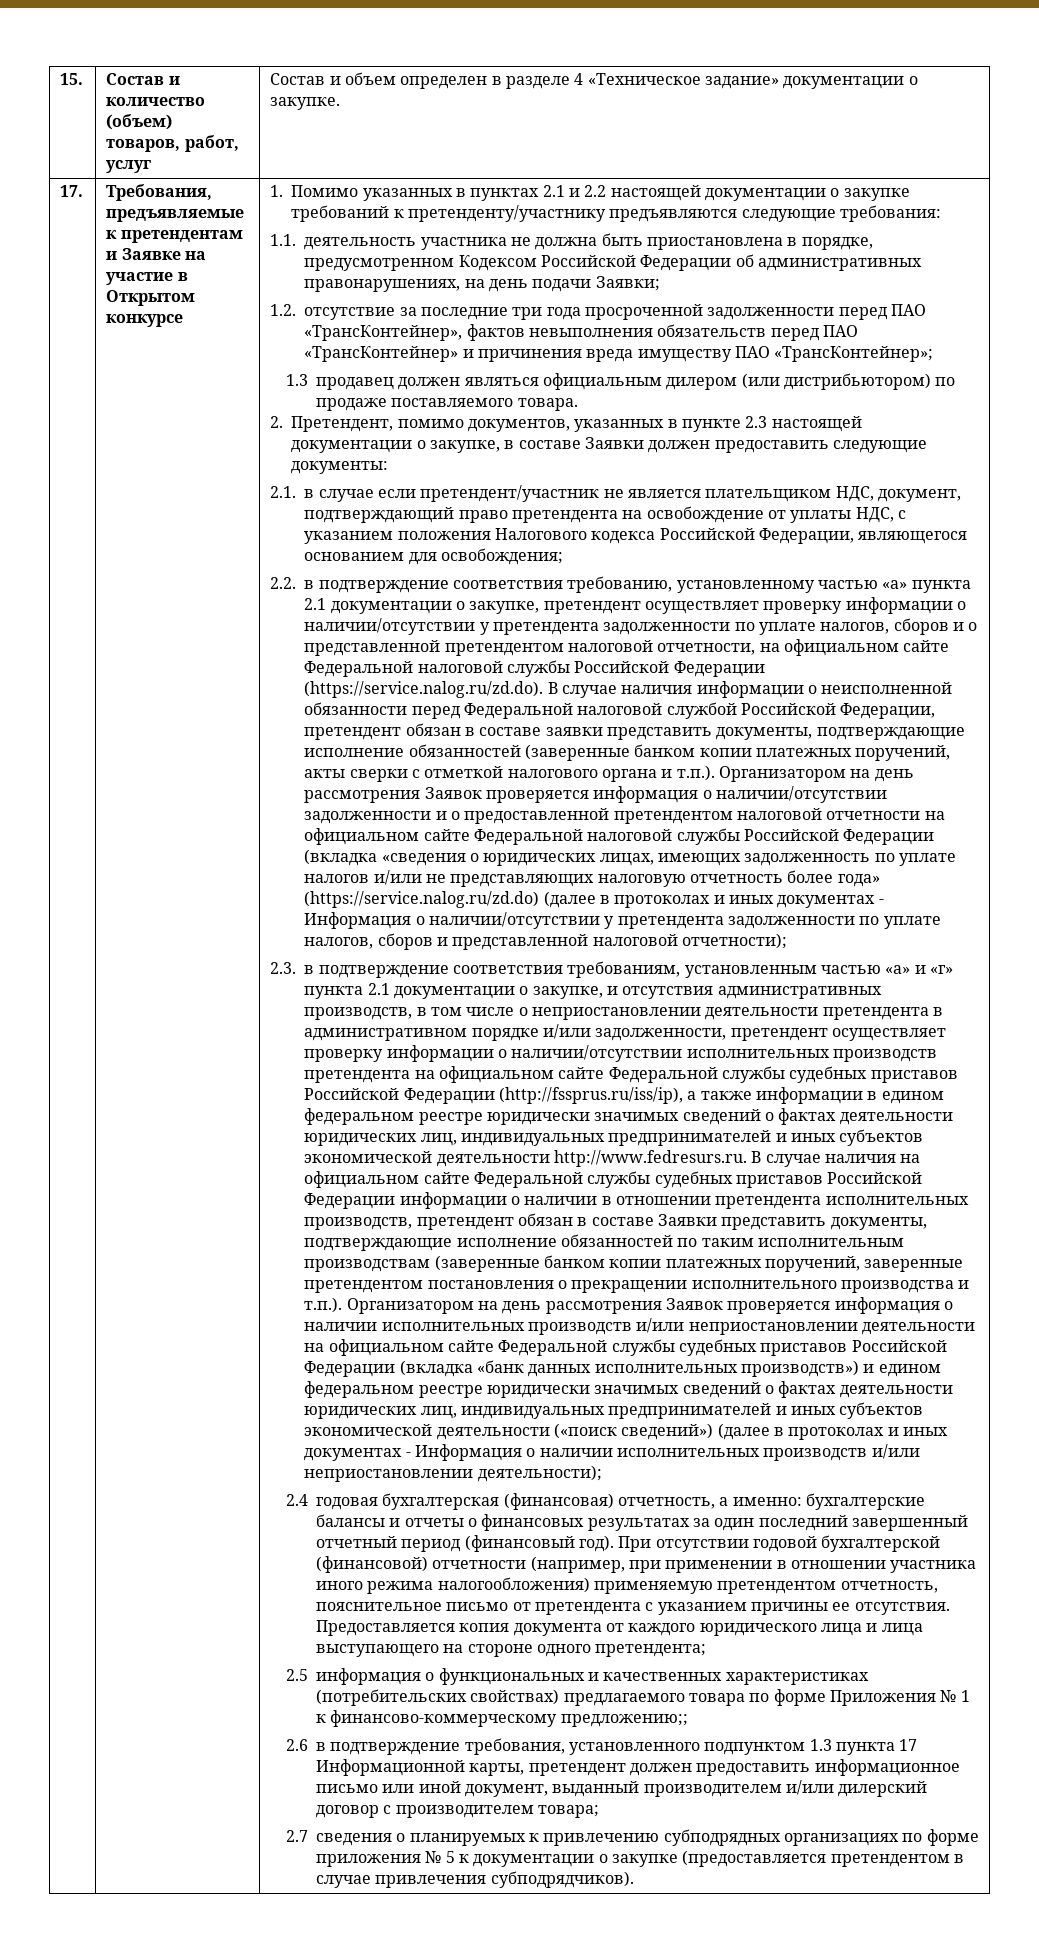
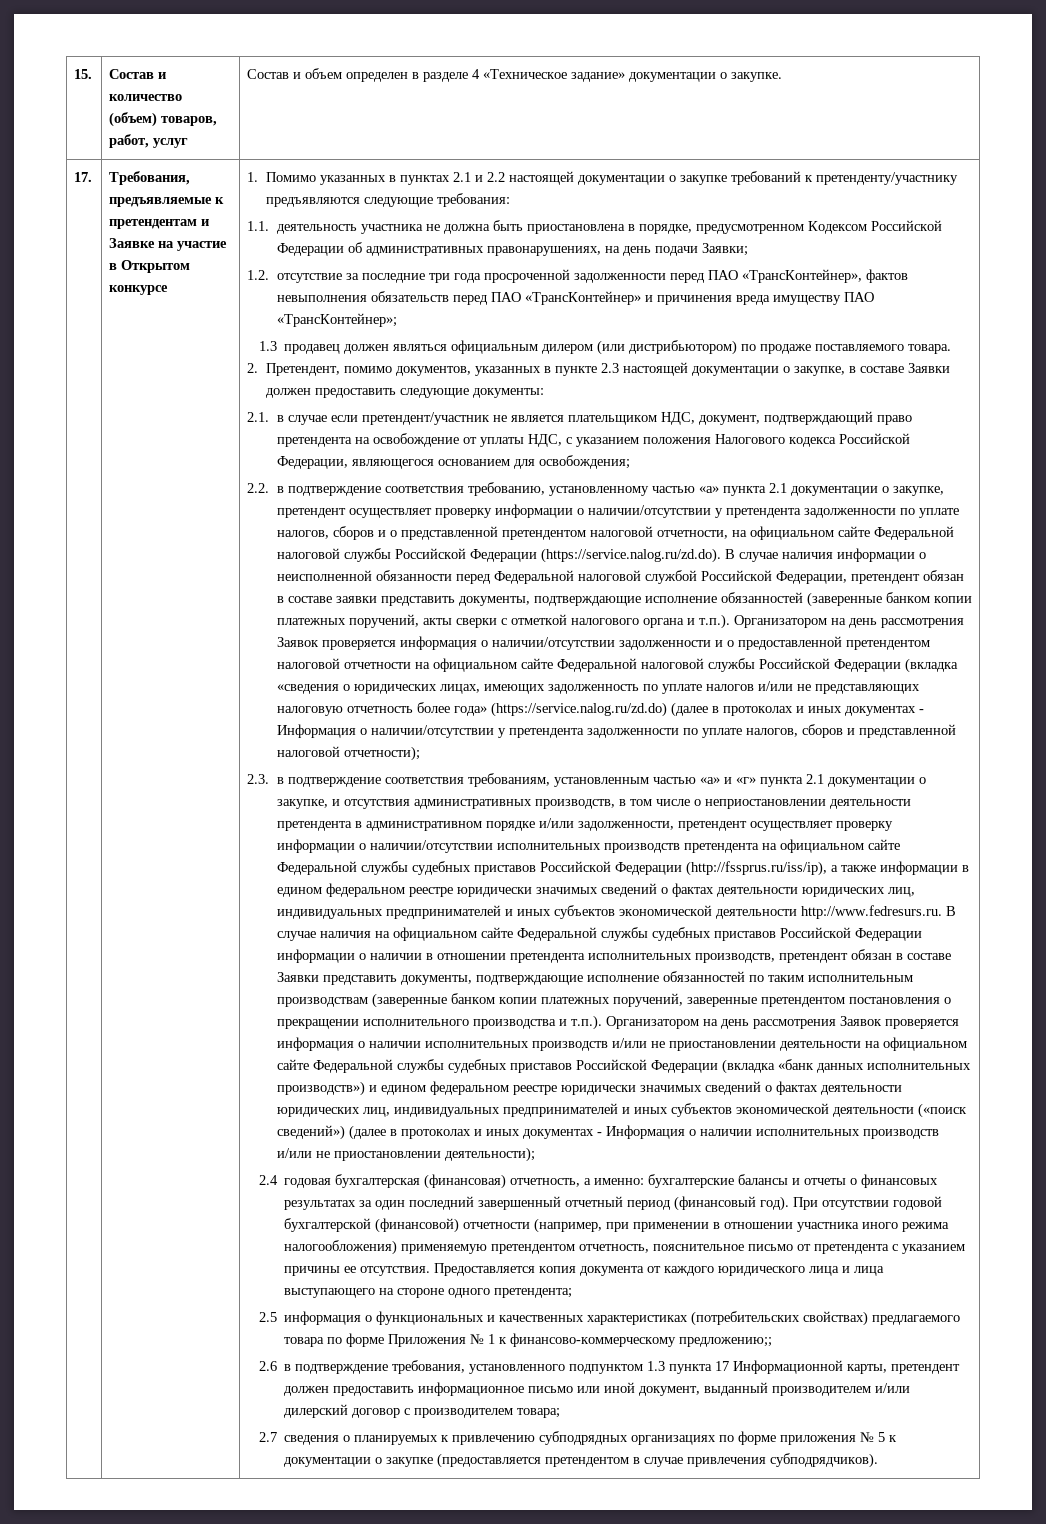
- 2.3. в подтверждение соответствия требованиям, установленным частью «а» и «г» пункта 2.1 документации о закупке, и отсутствия административных производств, в том числе о неприостановлении деятельности претендента в административном порядке и/или задолженности, претендент осуществляет проверку информации о наличии/отсутствии исполнительных производств претендента на официальном сайте Федеральной службы судебных приставов Российской Федерации (http://fssprus.ru/iss/ip), а также информации в едином федеральном реестре юридически значимых сведений о фактах деятельности юридических лиц, индивидуальных предпринимателей и иных субъектов экономической деятельности http://www.fedresurs.ru. В случае наличия на официальном сайте Федеральной службы судебных приставов Российской Федерации информации о наличии в отношении претендента исполнительных производств, претендент обязан в составе Заявки представить документы, подтверждающие исполнение обязанностей по таким исполнительным производствам (заверенные банком копии платежных поручений, заверенные претендентом постановления о прекращении исполнительного производства и т.п.). Организатором на день рассмотрения Заявок проверяется информация о наличии исполнительных производств и/или неприостановлении деятельности на официальном сайте Федеральной службы судебных приставов Российской Федерации (вкладка «банк данных исполнительных производств») и едином федеральном реестре юридически значимых сведений о фактах деятельности юридических лиц, индивидуальных предпринимателей и иных субъектов экономической деятельности («поиск сведений») (далее в протоколах и иных документах - Информация о наличии исполнительных производств и/или неприостановлении деятельности);
+ 2.3. в подтверждение соответствия требованиям, установленным частью «а» и «г» пункта 2.1 документации о закупке, и отсутствия административных производств, в том числе о неприостановлении деятельности претендента в административном порядке и/или задолженности, претендент осуществляет проверку информации о наличии/отсутствии исполнительных производств претендента на официальном сайте Федеральной службы судебных приставов Российской Федерации (http://fssprus.ru/iss/ip), а также информации в едином федеральном реестре юридически значимых сведений о фактах деятельности юридических лиц, индивидуальных предпринимателей и иных субъектов экономической деятельности http://www.fedresurs.ru. В случае наличия на официальном сайте Федеральной службы судебных приставов Российской Федерации информации о наличии в отношении претендента исполнительных производств, претендент обязан в составе Заявки представить документы, подтверждающие исполнение обязанностей по таким исполнительным производствам (заверенные банком копии платежных поручений, заверенные претендентом постановления о прекращении исполнительного производства и т.п.). Организатором на день рассмотрения Заявок проверяется информация о наличии исполнительных производств и/или не приостановлении деятельности на официальном сайте Федеральной службы судебных приставов Российской Федерации (вкладка «банк данных исполнительных производств») и едином федеральном реестре юридически значимых сведений о фактах деятельности юридических лиц, индивидуальных предпринимателей и иных субъектов экономической деятельности («поиск сведений») (далее в протоколах и иных документах - Информация о наличии исполнительных производств и/или не приостановлении деятельности);

